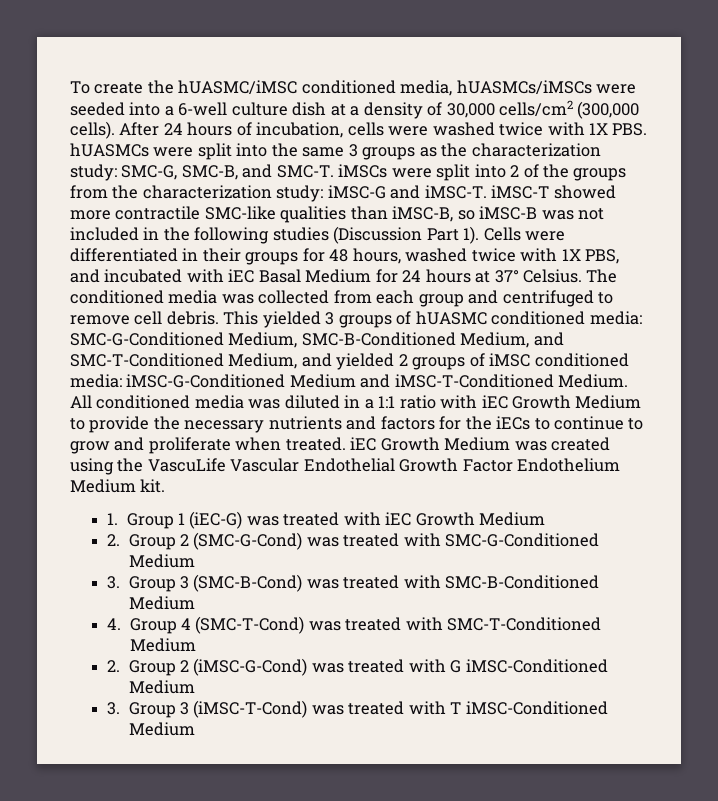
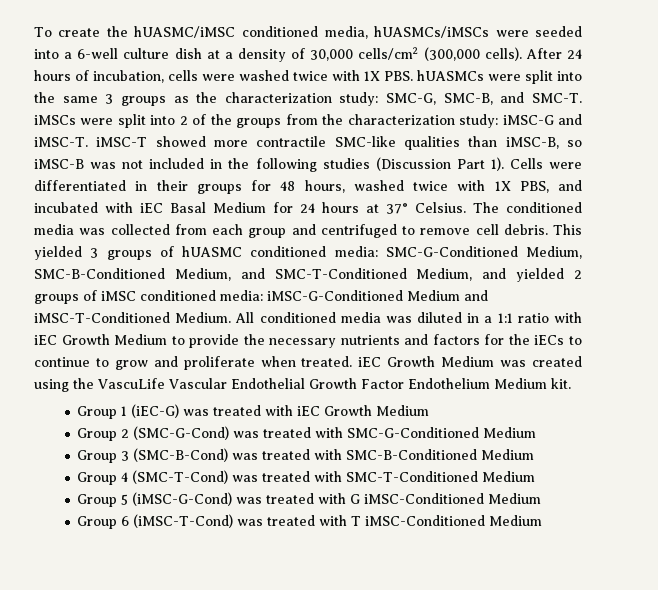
- 1. Group 1 (iEC-G) was treated with iEC Growth Medium
+ Group 1 (iEC-G) was treated with iEC Growth Medium
- 2. Group 2 (SMC-G-Cond) was treated with SMC-G-Conditioned Medium
+ Group 2 (SMC-G-Cond) was treated with SMC-G-Conditioned Medium
- 3. Group 3 (SMC-B-Cond) was treated with SMC-B-Conditioned Medium
+ Group 3 (SMC-B-Cond) was treated with SMC-B-Conditioned Medium
- 4. Group 4 (SMC-T-Cond) was treated with SMC-T-Conditioned Medium
+ Group 4 (SMC-T-Cond) was treated with SMC-T-Conditioned Medium
- 2. Group 2 (iMSC-G-Cond) was treated with G iMSC-Conditioned Medium
+ Group 5 (iMSC-G-Cond) was treated with G iMSC-Conditioned Medium
- 3. Group 3 (iMSC-T-Cond) was treated with T iMSC-Conditioned Medium
+ Group 6 (iMSC-T-Cond) was treated with T iMSC-Conditioned Medium

